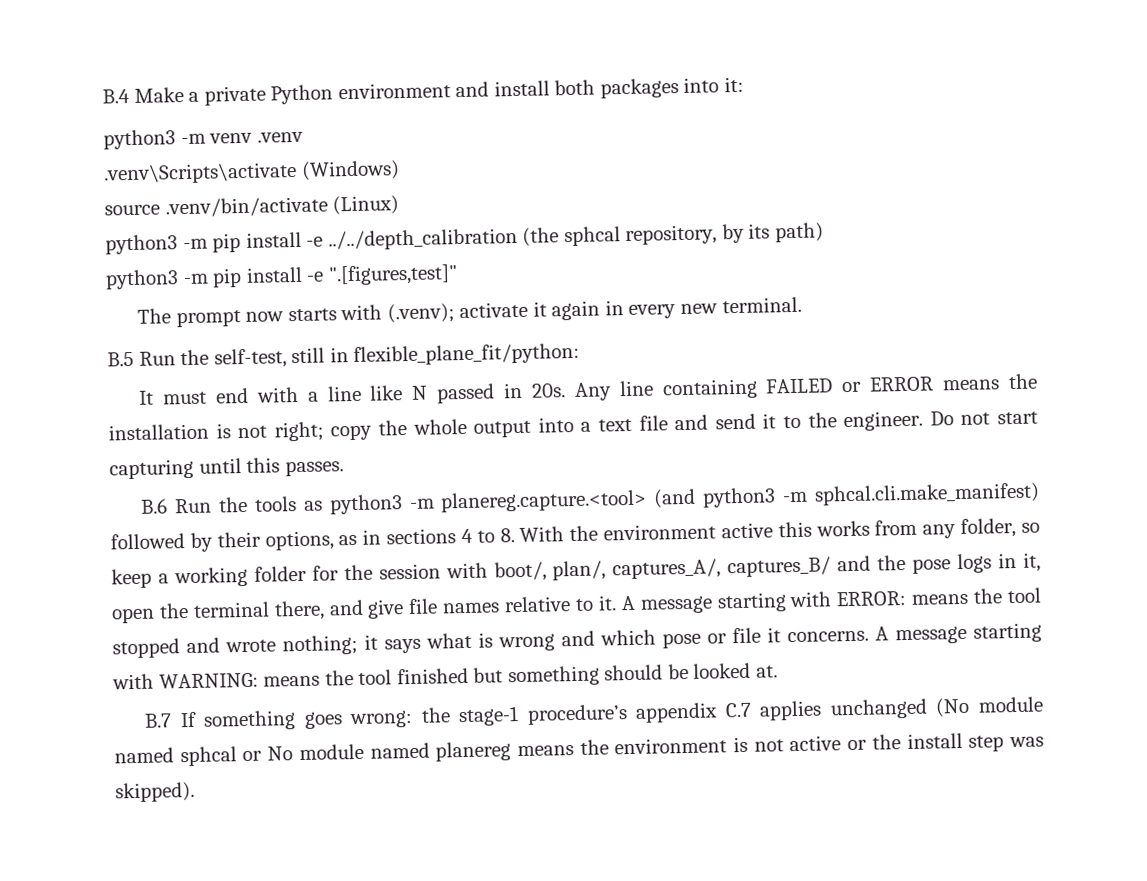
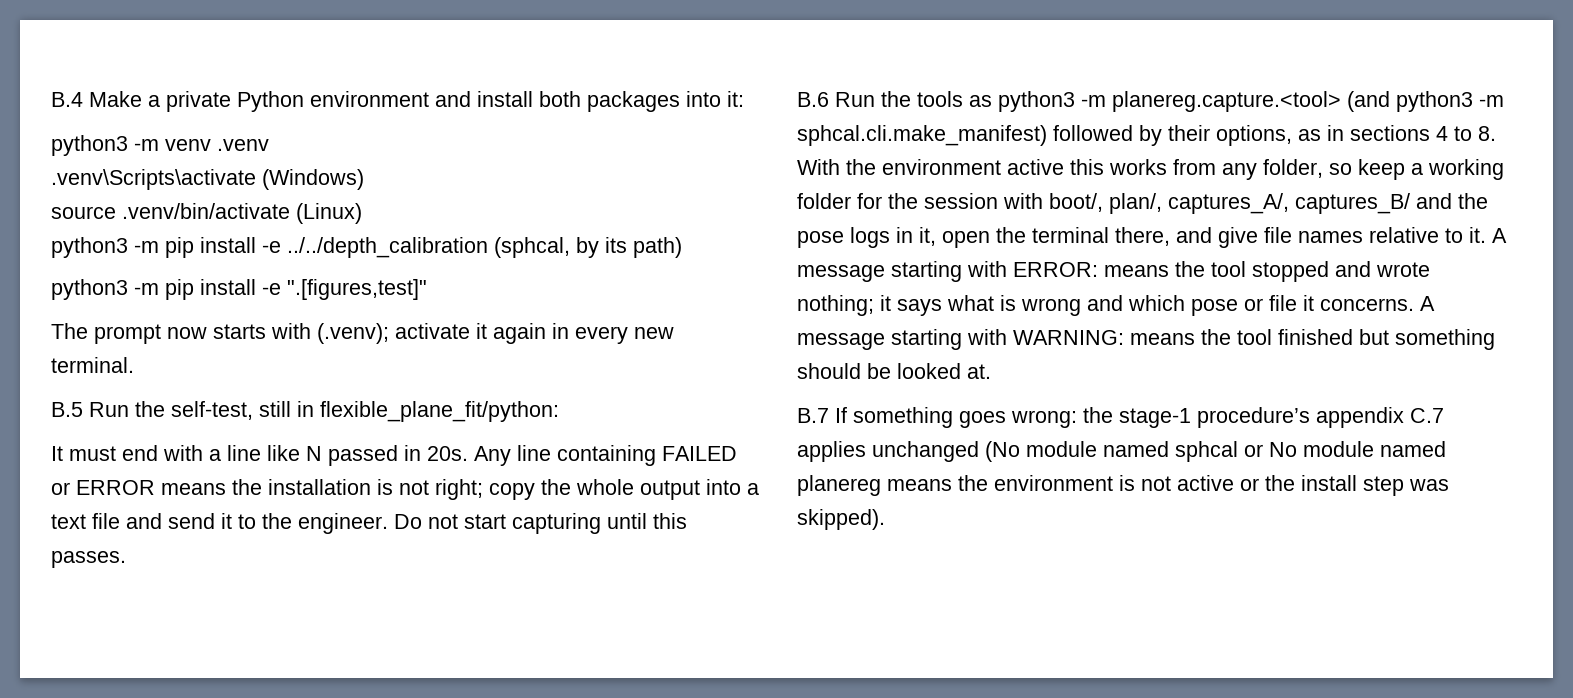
- python3 -m pip install -e ../../depth_calibration (the sphcal repository, by its path)
+ python3 -m pip install -e ../../depth_calibration (sphcal, by its path)

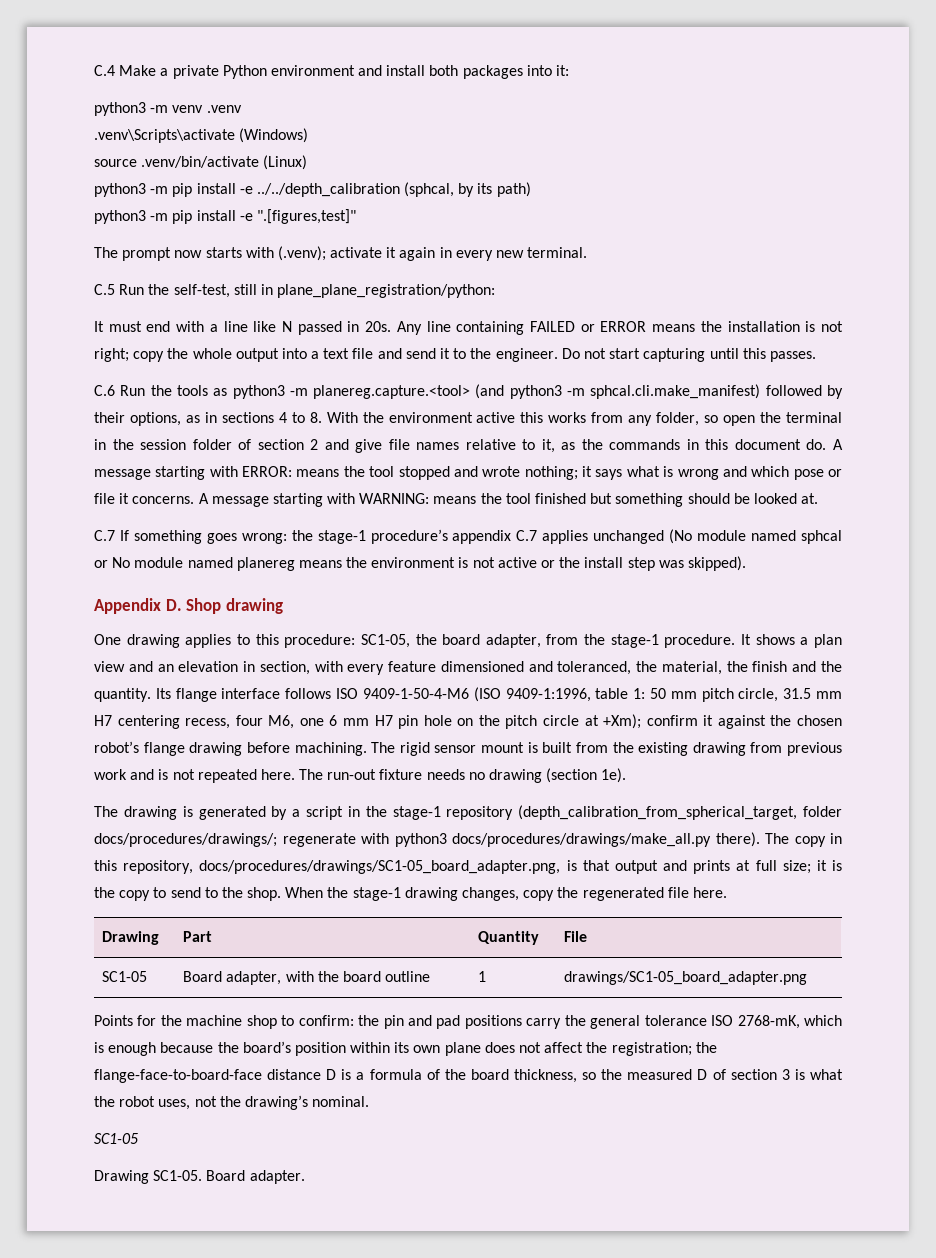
- B.4 Make a private Python environment and install both packages into it:
+ C.4 Make a private Python environment and install both packages into it:
- B.5 Run the self-test, still in flexible_plane_fit/python:
+ C.5 Run the self-test, still in plane_plane_registration/python:
- B.6 Run the tools as python3 -m planereg.capture.<tool> (and python3 -m sphcal.cli.make_manifest) followed by their options, as in sections 4 to 8. With the environment active this works from any folder, so keep a working folder for the session with boot/, plan/, captures_A/, captures_B/ and the pose logs in it, open the terminal there, and give file names relative to it.
+ C.6 Run the tools as python3 -m planereg.capture.<tool> (and python3 -m sphcal.cli.make_manifest) followed by their options, as in sections 4 to 8. With the environment active this works from any folder, so open the terminal in the session folder of section 2 and give file names relative to it, as the commands in this document do.
- B.7 If something goes wrong: the stage-1 procedure’s appendix C.7 applies unchanged (No module named sphcal or No module named planereg means the environment is not active or the install step was skipped).
+ C.7 If something goes wrong: the stage-1 procedure’s appendix C.7 applies unchanged (No module named sphcal or No module named planereg means the environment is not active or the install step was skipped).
+ Appendix D. Shop drawing
+ One drawing applies to this procedure: SC1-05, the board adapter, from the stage-1 procedure. It shows a plan view and an elevation in section, with every feature dimensioned and toleranced, the material, the finish and the quantity. Its flange interface follows ISO 9409-1-50-4-M6 (ISO 9409-1:1996, table 1: 50 mm pitch circle, 31.5 mm H7 centering recess, four M6, one 6 mm H7 pin hole on the pitch circle at +Xm); confirm it against the chosen robot’s flange drawing before machining. The rigid sensor mount is built from the existing drawing from previous work and is not repeated here. The run-out fixture needs no drawing (section 1e).
+ The drawing is generated by a script in the stage-1 repository (depth_calibration_from_spherical_target, folder docs/procedures/drawings/; regenerate with python3 docs/procedures/drawings/make_all.py there). The copy in this repository, docs/procedures/drawings/SC1-05_board_adapter.png, is that output and prints at full size; it is the copy to send to the shop. When the stage-1 drawing changes, copy the regenerated file here.
+ Drawing | Part | Quantity | File
+ SC1-05 | Board adapter, with the board outline | 1 | drawings/SC1-05_board_adapter.png
+ Points for the machine shop to confirm: the pin and pad positions carry the general tolerance ISO 2768-mK, which is enough because the board’s position within its own plane does not affect the registration; the flange-face-to-board-face distance D is a formula of the board thickness, so the measured D of section 3 is what the robot uses, not the drawing’s nominal.
+ SC1-05
+ Drawing SC1-05. Board adapter.

